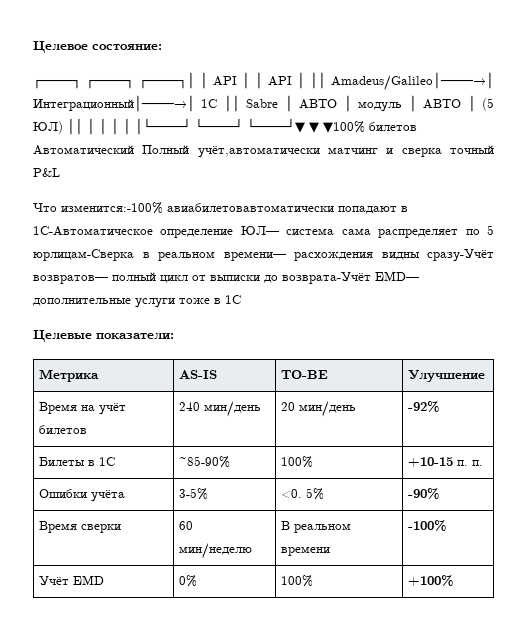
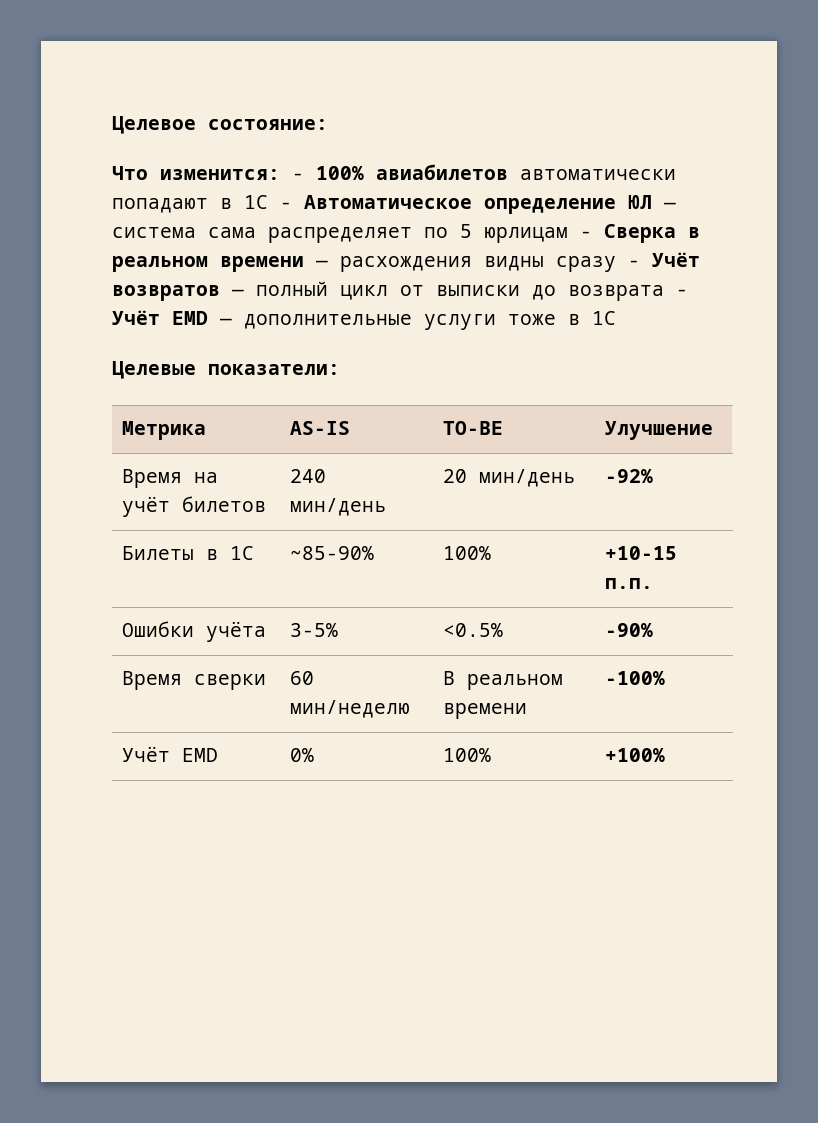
- ┌────┐ ┌────┐ ┌────┐│ │ API │ │ API │ ││ Amadeus/Galileo│────→│ Интеграционный│────→│ 1С ││ Sabre │ АВТО │ модуль │ АВТО │ (5 ЮЛ) ││ │ │ │ │ │└────┘ └────┘ └────┘▼ ▼ ▼100% билетов Автоматический Полный учёт,автоматически матчинг и сверка точный P&L
- Что изменится:-100% авиабилетовавтоматически попадают в 1С-Автоматическое определение ЮЛ— система сама распределяет по 5 юрлицам-Сверка в реальном времени— расхождения видны сразу-Учёт возвратов— полный цикл от выписки до возврата-Учёт EMD— дополнительные услуги тоже в 1С
+ Что изменится: - 100% авиабилетов автоматически попадают в 1С - Автоматическое определение ЮЛ — система сама распределяет по 5 юрлицам - Сверка в реальном времени — расхождения видны сразу - Учёт возвратов — полный цикл от выписки до возврата - Учёт EMD — дополнительные услуги тоже в 1С
- Билеты в 1С | ~85-90% | 100% | +10-15 п. п.
+ Билеты в 1С | ~85-90% | 100% | +10-15 п.п.
- Ошибки учёта | 3-5% | <0. 5% | -90%
+ Ошибки учёта | 3-5% | <0.5% | -90%

